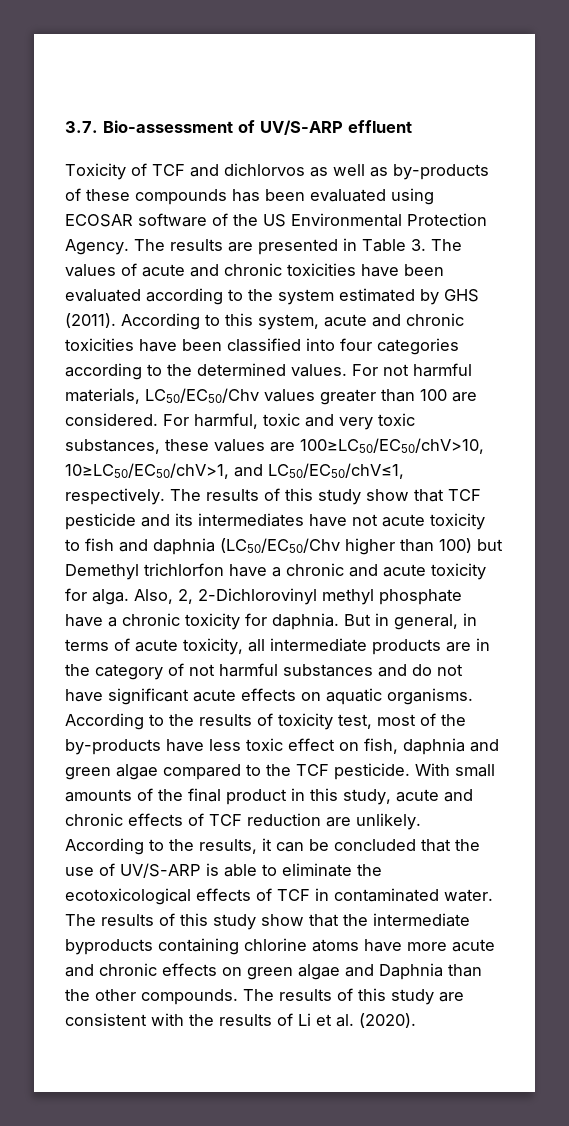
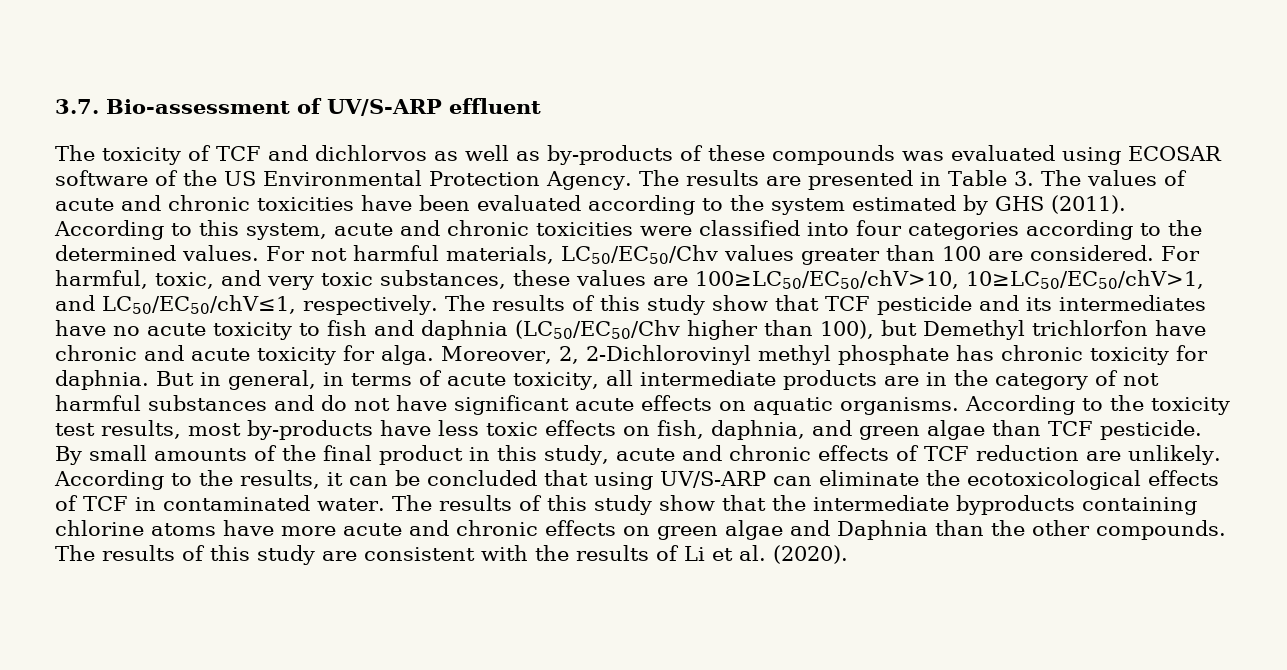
- Toxicity of TCF and dichlorvos as well as by-products of these compounds has been evaluated using ECOSAR software of the US Environmental Protection Agency.
+ The toxicity of TCF and dichlorvos as well as by-products of these compounds was evaluated using ECOSAR software of the US Environmental Protection Agency.
- According to this system, acute and chronic toxicities have been classified into four categories according to the determined values.
+ According to this system, acute and chronic toxicities were classified into four categories according to the determined values.
- For harmful, toxic and very toxic substances, these values are 100≥LC50/EC50/chV>10, 10≥LC50/EC50/chV>1, and LC50/EC50/chV≤1, respectively.
+ For harmful, toxic, and very toxic substances, these values are 100≥LC50/EC50/chV>10, 10≥LC50/EC50/chV>1, and LC50/EC50/chV≤1, respectively.
- The results of this study show that TCF pesticide and its intermediates have not acute toxicity to fish and daphnia (LC50/EC50/Chv higher than 100) but Demethyl trichlorfon have a chronic and acute toxicity for alga.
+ The results of this study show that TCF pesticide and its intermediates have no acute toxicity to fish and daphnia (LC50/EC50/Chv higher than 100), but Demethyl trichlorfon have chronic and acute toxicity for alga.
- Also, 2, 2-Dichlorovinyl methyl phosphate have a chronic toxicity for daphnia.
+ Moreover, 2, 2-Dichlorovinyl methyl phosphate has chronic toxicity for daphnia.
- According to the results of toxicity test, most of the by-products have less toxic effect on fish, daphnia and green algae compared to the TCF pesticide.
+ According to the toxicity test results, most by-products have less toxic effects on fish, daphnia, and green algae than TCF pesticide.
- With small amounts of the final product in this study, acute and chronic effects of TCF reduction are unlikely.
+ By small amounts of the final product in this study, acute and chronic effects of TCF reduction are unlikely.
- According to the results, it can be concluded that the use of UV/S-ARP is able to eliminate the ecotoxicological effects of TCF in contaminated water.
+ According to the results, it can be concluded that using UV/S-ARP can eliminate the ecotoxicological effects of TCF in contaminated water.

